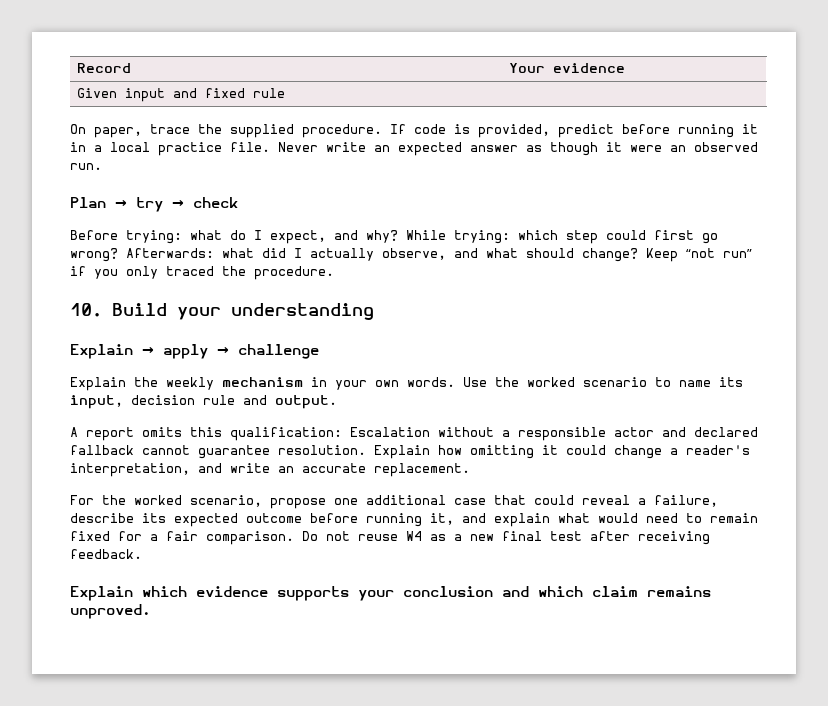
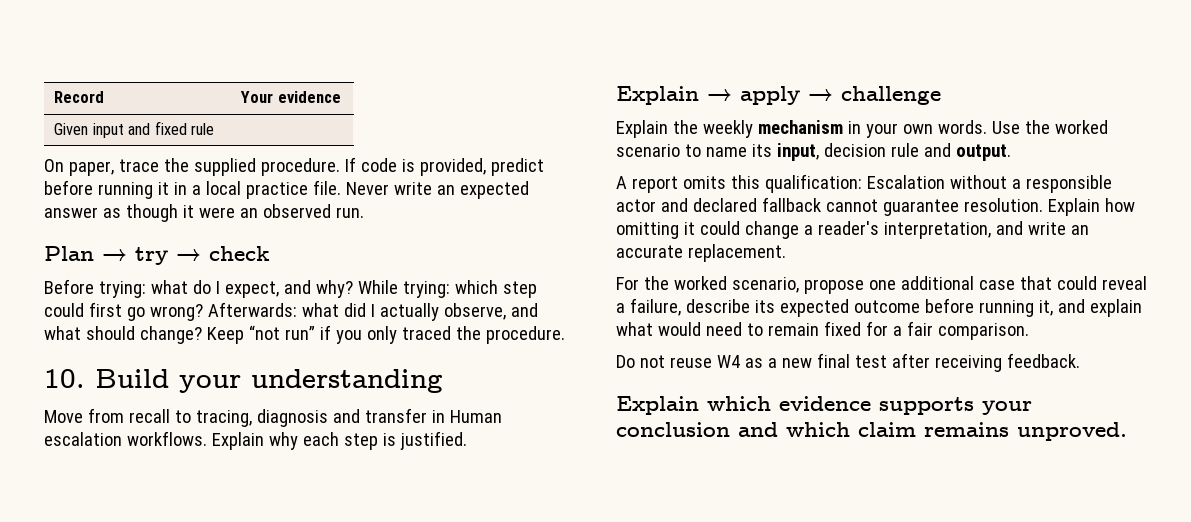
+ Move from recall to tracing, diagnosis and transfer in Human escalation workflows. Explain why each step is justified.
- For the worked scenario, propose one additional case that could reveal a failure, describe its expected outcome before running it, and explain what would need to remain fixed for a fair comparison. Do not reuse W4 as a new final test after receiving feedback.
+ For the worked scenario, propose one additional case that could reveal a failure, describe its expected outcome before running it, and explain what would need to remain fixed for a fair comparison.
+ Do not reuse W4 as a new final test after receiving feedback.

